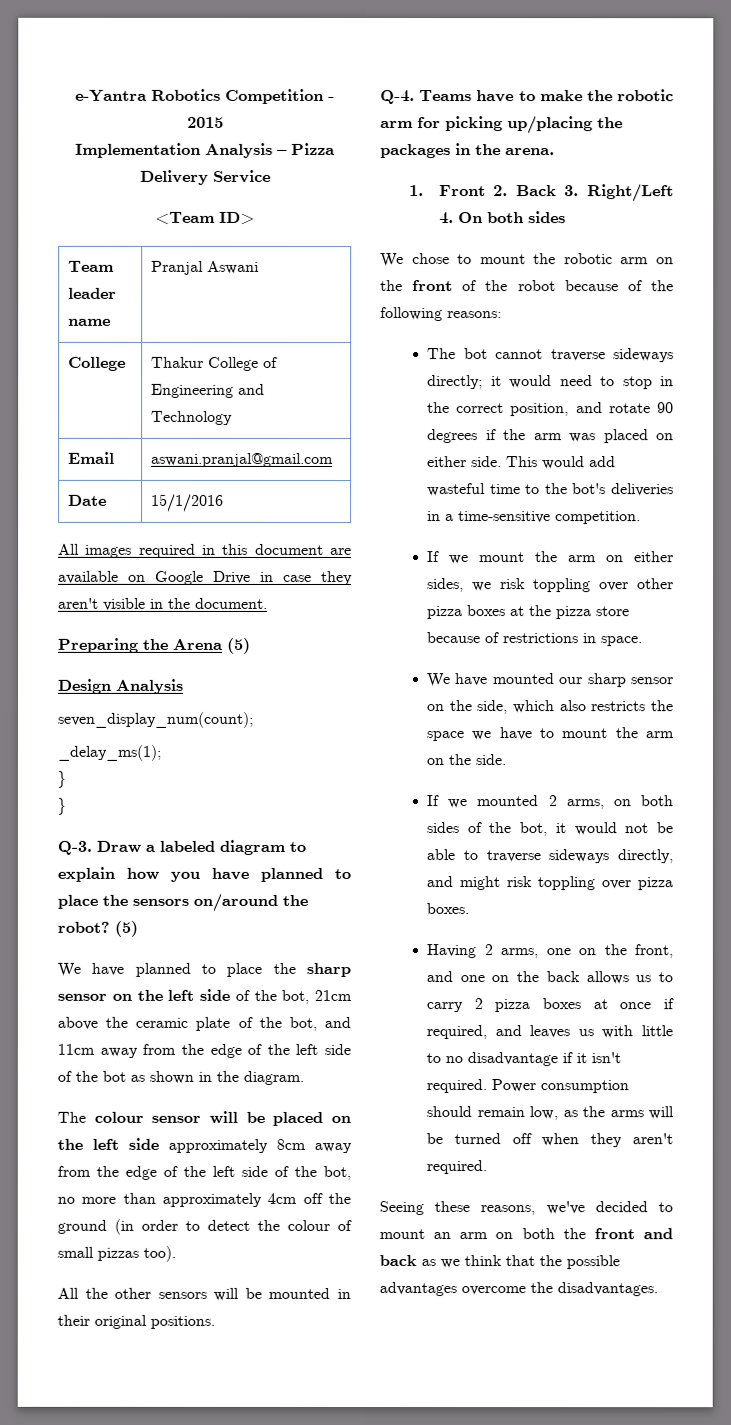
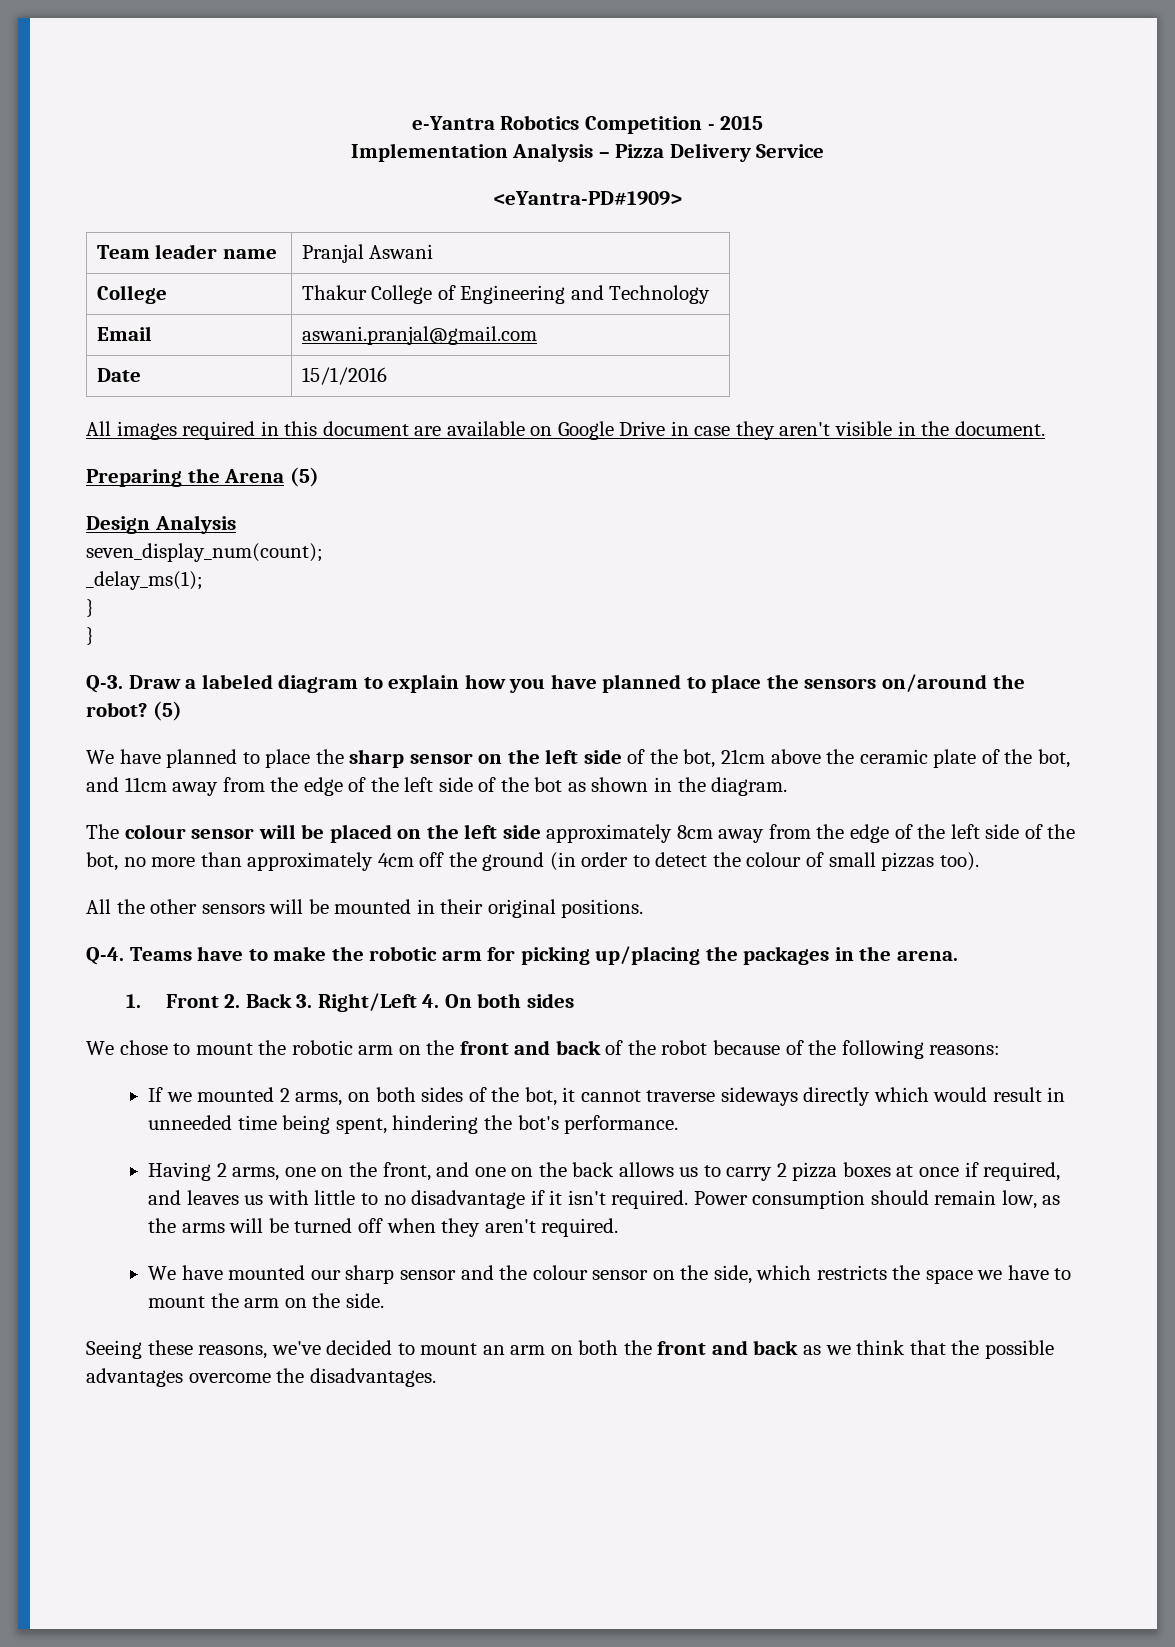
- <Team ID>
+ <eYantra-PD#1909>
- We chose to mount the robotic arm on the front of the robot because of the following reasons:
+ We chose to mount the robotic arm on the front and back of the robot because of the following reasons:
- The bot cannot traverse sideways directly; it would need to stop in the correct position, and rotate 90 degrees if the arm was placed on either side. This would add wasteful time to the bot's deliveries in a time-sensitive competition.
- If we mount the arm on either sides, we risk toppling over other pizza boxes at the pizza store because of restrictions in space.
- We have mounted our sharp sensor on the side, which also restricts the space we have to mount the arm on the side.
- If we mounted 2 arms, on both sides of the bot, it would not be able to traverse sideways directly, and might risk toppling over pizza boxes.
+ If we mounted 2 arms, on both sides of the bot, it cannot traverse sideways directly which would result in unneeded time being spent, hindering the bot's performance.
+ We have mounted our sharp sensor and the colour sensor on the side, which restricts the space we have to mount the arm on the side.

